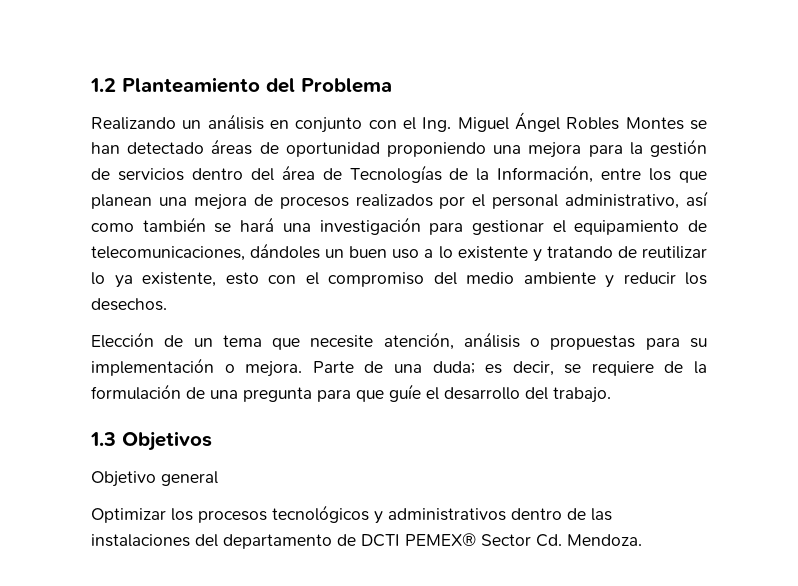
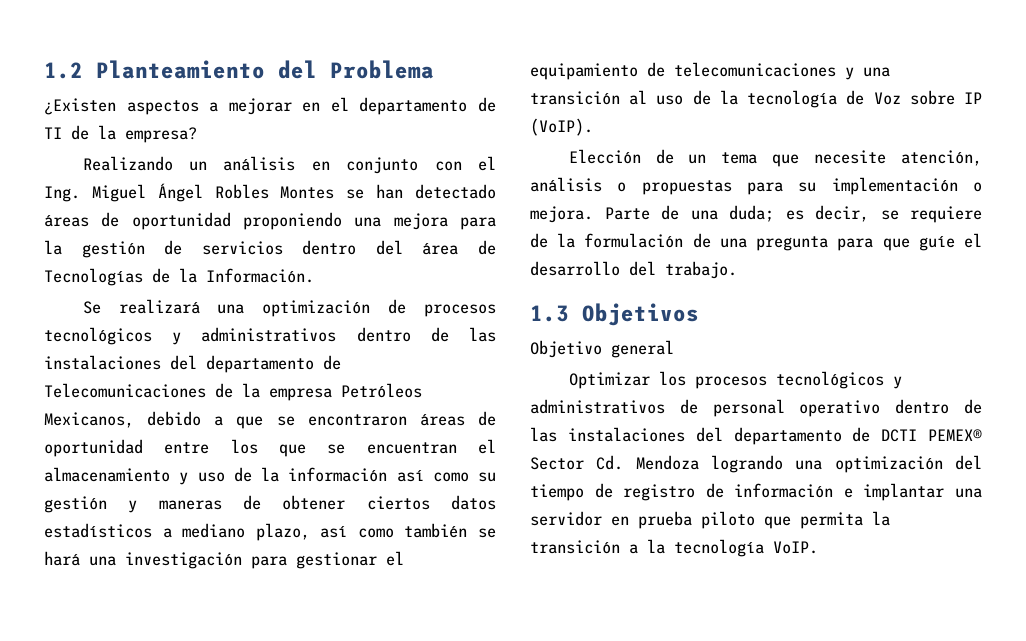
+ ¿Existen aspectos a mejorar en el departamento de TI de la empresa?
- Realizando un análisis en conjunto con el Ing. Miguel Ángel Robles Montes se han detectado áreas de oportunidad proponiendo una mejora para la gestión de servicios dentro del área de Tecnologías de la Información, entre los que planean una mejora de procesos realizados por el personal administrativo, así como también se hará una investigación para gestionar el equipamiento de telecomunicaciones, dándoles un buen uso a lo existente y tratando de reutilizar lo ya existente, esto con el compromiso del medio ambiente y reducir los desechos.
+ Realizando un análisis en conjunto con el Ing. Miguel Ángel Robles Montes se han detectado áreas de oportunidad proponiendo una mejora para la gestión de servicios dentro del área de Tecnologías de la Información.
+ Se realizará una optimización de procesos tecnológicos y administrativos dentro de las instalaciones del departamento de Telecomunicaciones de la empresa Petróleos Mexicanos, debido a que se encontraron áreas de oportunidad entre los que se encuentran el almacenamiento y uso de la información así como su gestión y maneras de obtener ciertos datos estadísticos a mediano plazo, así como también se hará una investigación para gestionar el equipamiento de telecomunicaciones y una transición al uso de la tecnología de Voz sobre IP (VoIP).
- Optimizar los procesos tecnológicos y administrativos dentro de las instalaciones del departamento de DCTI PEMEX® Sector Cd. Mendoza.
+ Optimizar los procesos tecnológicos y administrativos de personal operativo dentro de las instalaciones del departamento de DCTI PEMEX® Sector Cd. Mendoza logrando una optimización del tiempo de registro de información e implantar una servidor en prueba piloto que permita la transición a la tecnología VoIP.

